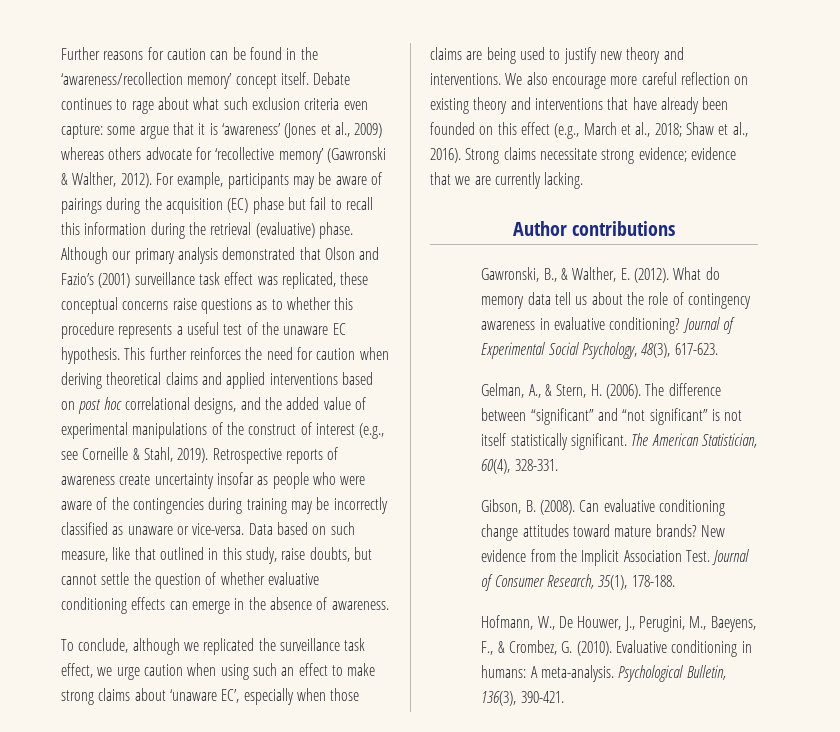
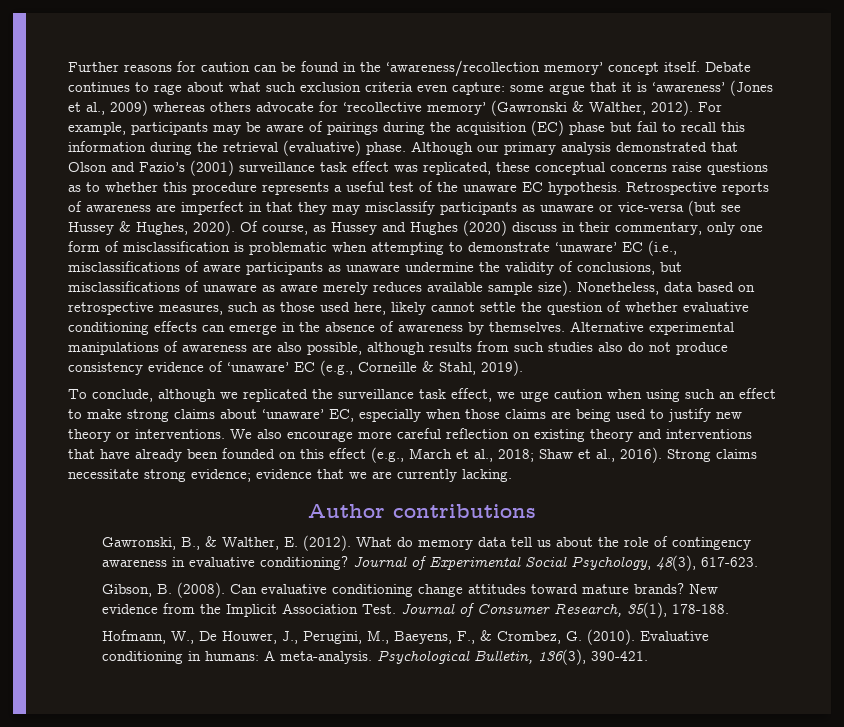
- This further reinforces the need for caution when deriving theoretical claims and applied interventions based on post hoc correlational designs, and the added value of experimental manipulations of the construct of interest (e.g., see Corneille & Stahl, 2019). Retrospective reports of awareness create uncertainty insofar as people who were aware of the contingencies during training may be incorrectly classified as unaware or vice-versa. Data based on such measure, like that outlined in this study, raise doubts, but cannot settle the question of whether evaluative conditioning effects can emerge in the absence of awareness.
+ Retrospective reports of awareness are imperfect in that they may misclassify participants as unaware or vice-versa (but see Hussey & Hughes, 2020). Of course, as Hussey and Hughes (2020) discuss in their commentary, only one form of misclassification is problematic when attempting to demonstrate ‘unaware’ EC (i.e., misclassifications of aware participants as unaware undermine the validity of conclusions, but misclassifications of unaware as aware merely reduces available sample size). Nonetheless, data based on retrospective measures, such as those used here, likely cannot settle the question of whether evaluative conditioning effects can emerge in the absence of awareness by themselves. Alternative experimental manipulations of awareness are also possible, although results from such studies also do not produce consistency evidence of ‘unaware’ EC (e.g., Corneille & Stahl, 2019).
- To conclude, although we replicated the surveillance task effect, we urge caution when using such an effect to make strong claims about ‘unaware EC’, especially when those claims are being used to justify new theory and interventions.
+ To conclude, although we replicated the surveillance task effect, we urge caution when using such an effect to make strong claims about ‘unaware’ EC, especially when those claims are being used to justify new theory or interventions.
- Gelman, A., & Stern, H. (2006). The difference between “significant” and “not significant” is not itself statistically significant. The American Statistician, 60(4), 328-331.

